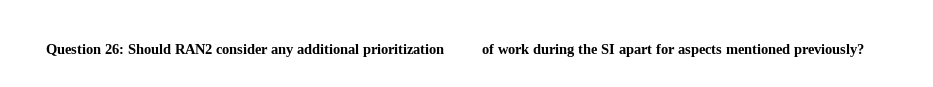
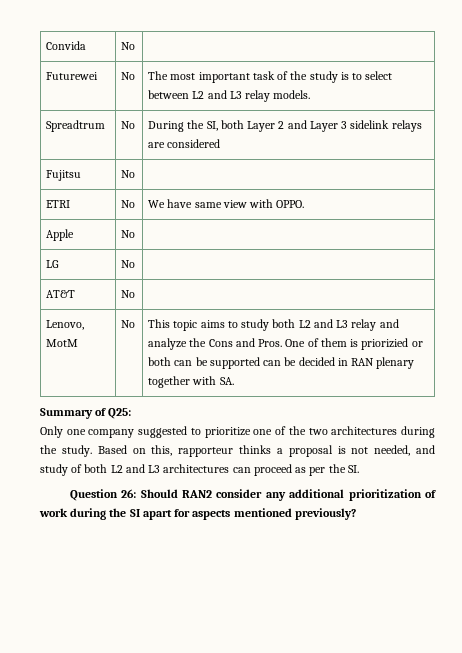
+ Convida | No |
+ Futurewei | No | The most important task of the study is to select between L2 and L3 relay models.
+ Spreadtrum | No | During the SI, both Layer 2 and Layer 3 sidelink relays are considered
+ Fujitsu | No |
+ ETRI | No | We have same view with OPPO.
+ Apple | No |
+ LG | No |
+ AT&T | No |
+ Lenovo, MotM | No | This topic aims to study both L2 and L3 relay and analyze the Cons and Pros. One of them is priorizied or both can be supported can be decided in RAN plenary together with SA.
+ Summary of Q25:
+ Only one company suggested to prioritize one of the two architectures during the study. Based on this, rapporteur thinks a proposal is not needed, and study of both L2 and L3 architectures can proceed as per the SI.

